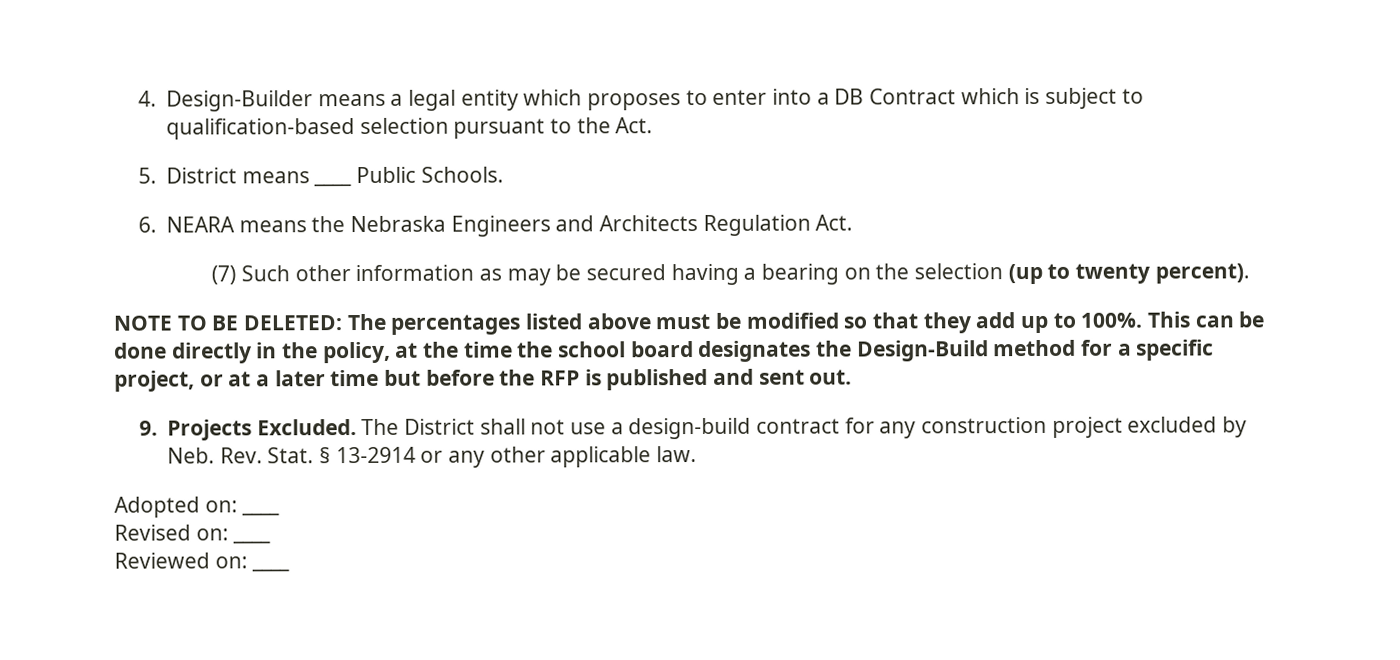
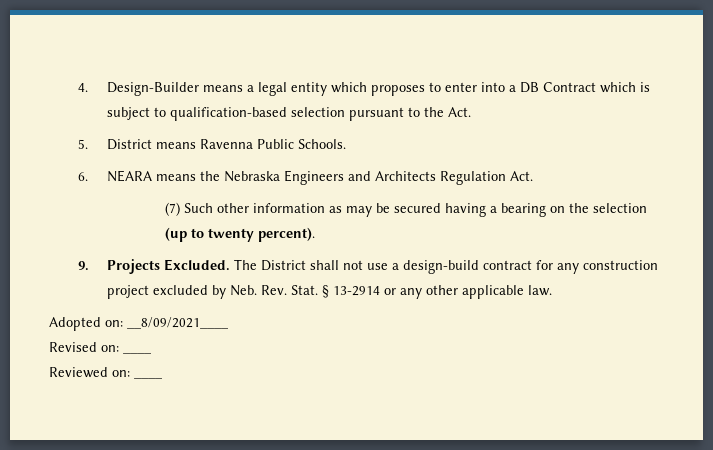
- 5. District means ____ Public Schools.
+ 5. District means Ravenna Public Schools.
- NOTE TO BE DELETED: The percentages listed above must be modified so that they add up to 100%. This can be done directly in the policy, at the time the school board designates the Design-Build method for a specific project, or at a later time but before the RFP is published and sent out.
- Adopted on: ____
+ Adopted on: __8/09/2021____

